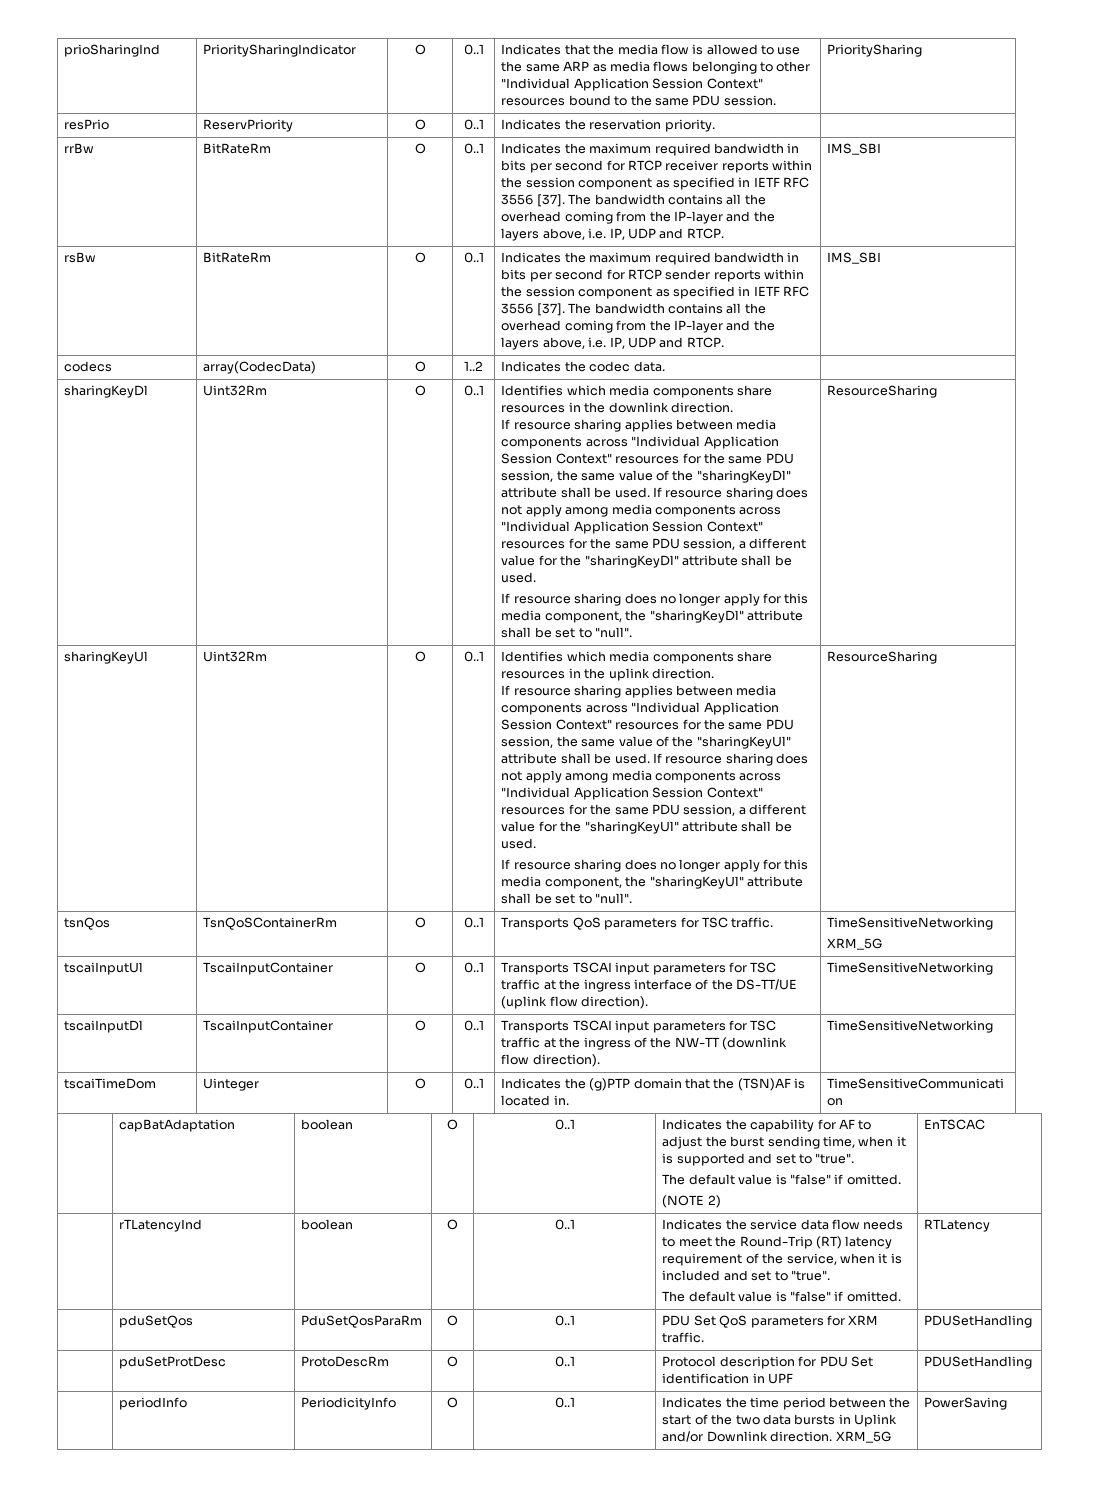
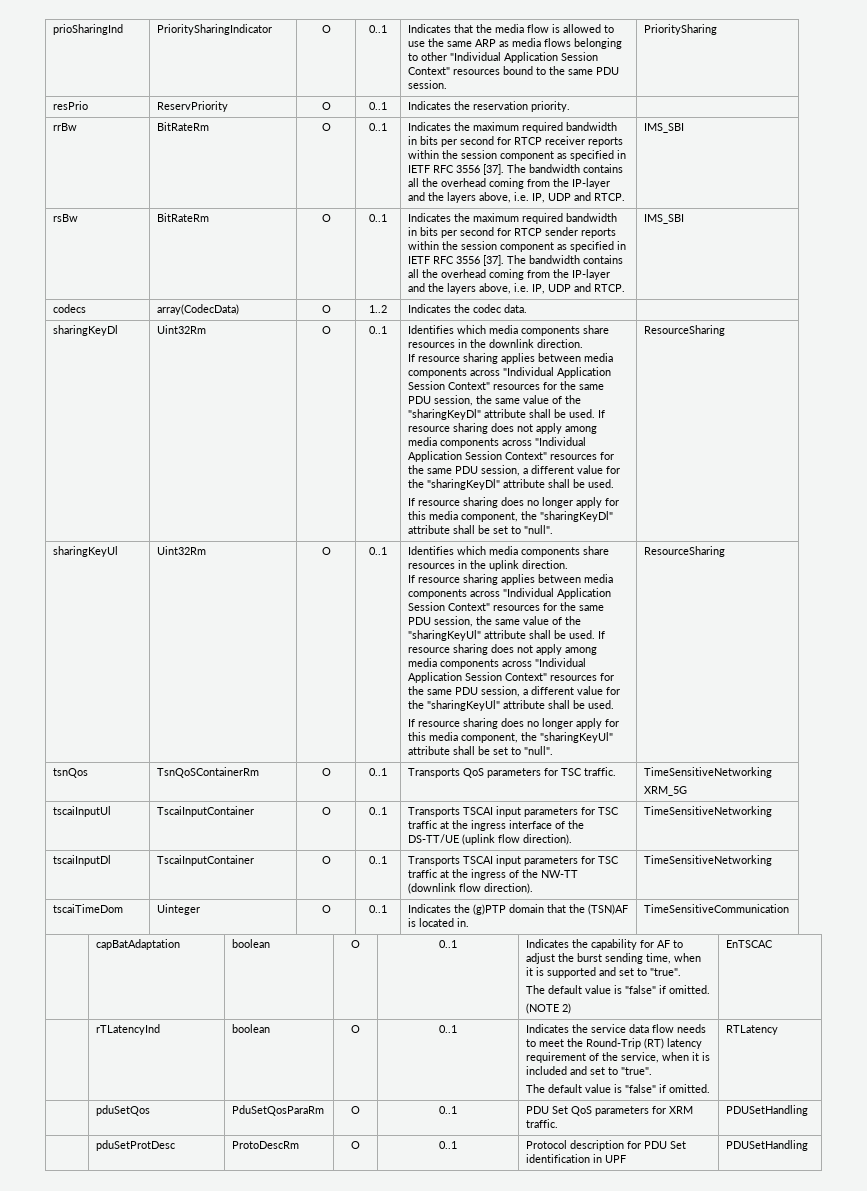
- | periodInfo | PeriodicityInfo | O | 0..1 | Indicates the time period between the start of the two data bursts in Uplink and/or Downlink direction. XRM_5G | PowerSaving

